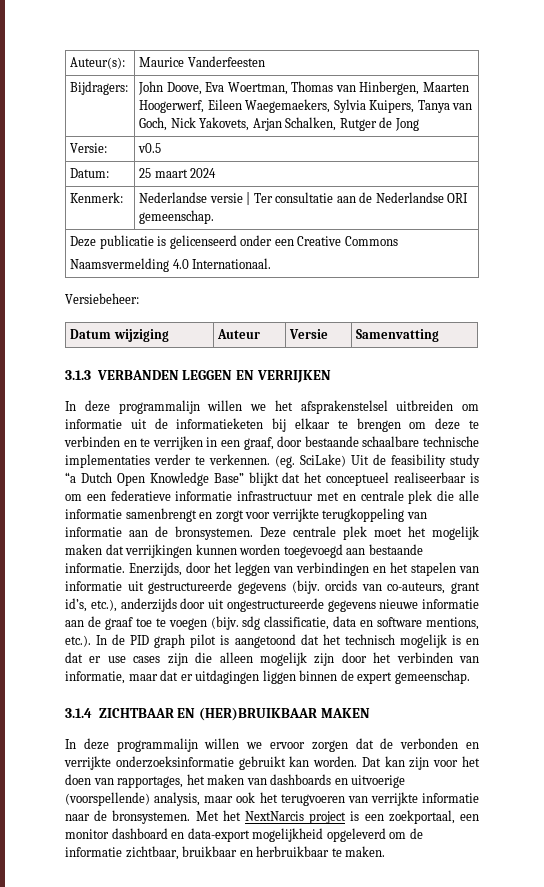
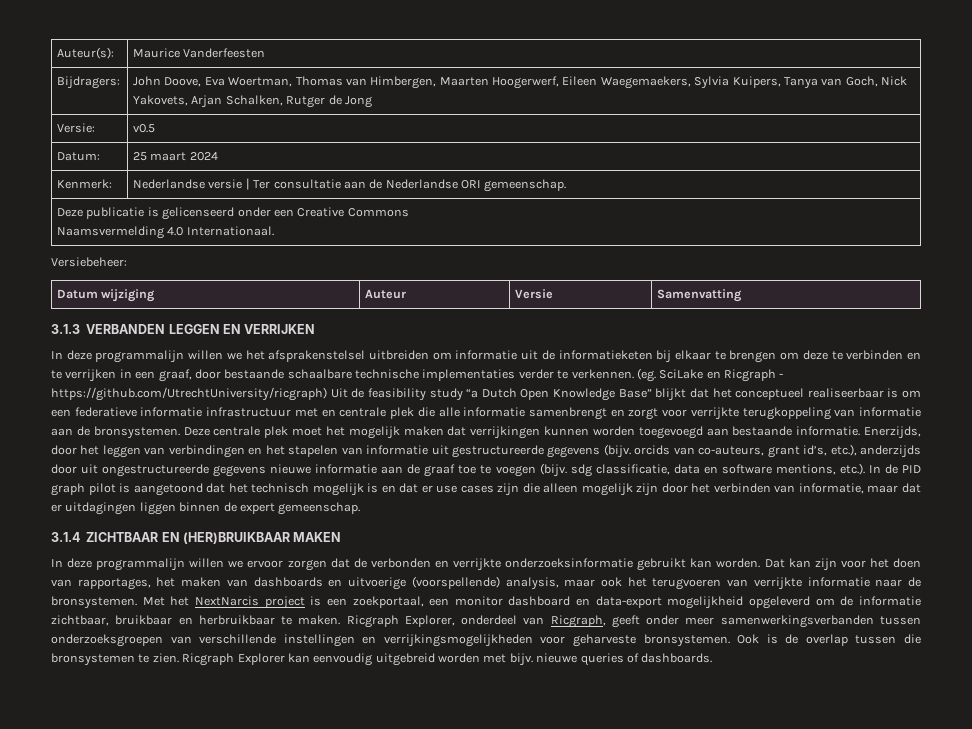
- Bijdragers: | John Doove, Eva Woertman, Thomas van Hinbergen, Maarten Hoogerwerf, Eileen Waegemaekers, Sylvia Kuipers, Tanya van Goch, Nick Yakovets, Arjan Schalken, Rutger de Jong
+ Bijdragers: | John Doove, Eva Woertman, Thomas van Himbergen, Maarten Hoogerwerf, Eileen Waegemaekers, Sylvia Kuipers, Tanya van Goch, Nick Yakovets, Arjan Schalken, Rutger de Jong
- (eg. SciLake) Uit de feasibility study “a Dutch Open Knowledge Base” blijkt dat het conceptueel realiseerbaar is om een federatieve informatie infrastructuur met en centrale plek die alle informatie samenbrengt en zorgt voor verrijkte terugkoppeling van informatie aan de bronsystemen.
+ (eg. SciLake en Ricgraph - https://github.com/UtrechtUniversity/ricgraph) Uit de feasibility study “a Dutch Open Knowledge Base” blijkt dat het conceptueel realiseerbaar is om een federatieve informatie infrastructuur met en centrale plek die alle informatie samenbrengt en zorgt voor verrijkte terugkoppeling van informatie aan de bronsystemen.
+ Ricgraph Explorer, onderdeel van Ricgraph, geeft onder meer samenwerkingsverbanden tussen onderzoeksgroepen van verschillende instellingen en verrijkingsmogelijkheden voor geharveste bronsystemen. Ook is de overlap tussen die bronsystemen te zien. Ricgraph Explorer kan eenvoudig uitgebreid worden met bijv. nieuwe queries of dashboards.

